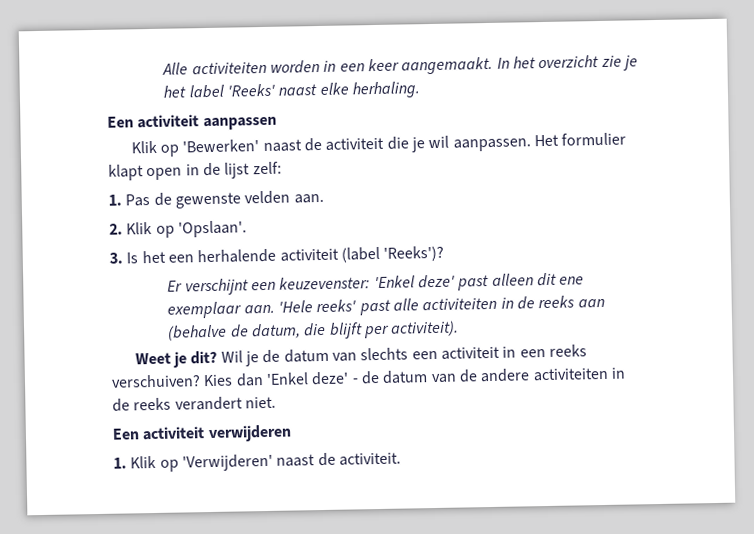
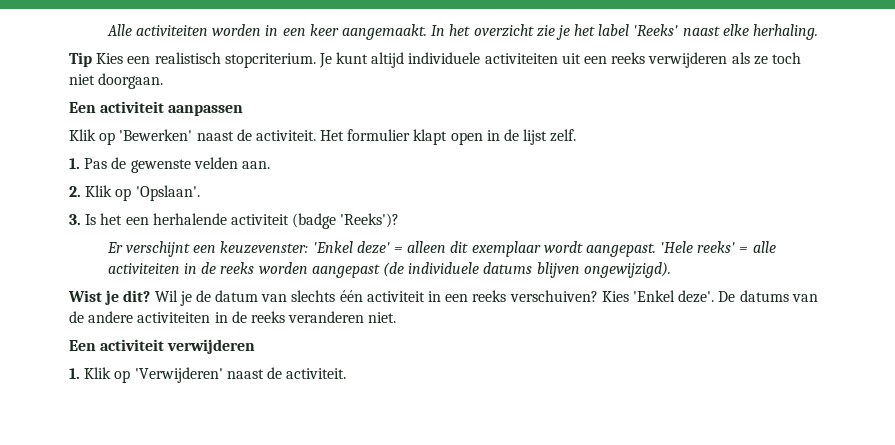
+ Tip Kies een realistisch stopcriterium. Je kunt altijd individuele activiteiten uit een reeks verwijderen als ze toch niet doorgaan.
- Klik op 'Bewerken' naast de activiteit die je wil aanpassen.
+ Klik op 'Bewerken' naast de activiteit.
- Het formulier klapt open in de lijst zelf:
+ Het formulier klapt open in de lijst zelf.
- 3. Is het een herhalende activiteit (label 'Reeks')?
+ 3. Is het een herhalende activiteit (badge 'Reeks')?
- Er verschijnt een keuzevenster: 'Enkel deze' past alleen dit ene exemplaar aan.
+ Er verschijnt een keuzevenster: 'Enkel deze' = alleen dit exemplaar wordt aangepast.
- 'Hele reeks' past alle activiteiten in de reeks aan (behalve de datum, die blijft per activiteit).
- Weet je dit?
+ 'Hele reeks' = alle activiteiten in de reeks worden aangepast (de individuele datums blijven ongewijzigd).
+ Wist je dit?
- Wil je de datum van slechts een activiteit in een reeks verschuiven?
+ Wil je de datum van slechts één activiteit in een reeks verschuiven?
- Kies dan 'Enkel deze' - de datum van de andere activiteiten in de reeks verandert niet.
+ Kies 'Enkel deze'. De datums van de andere activiteiten in de reeks veranderen niet.

